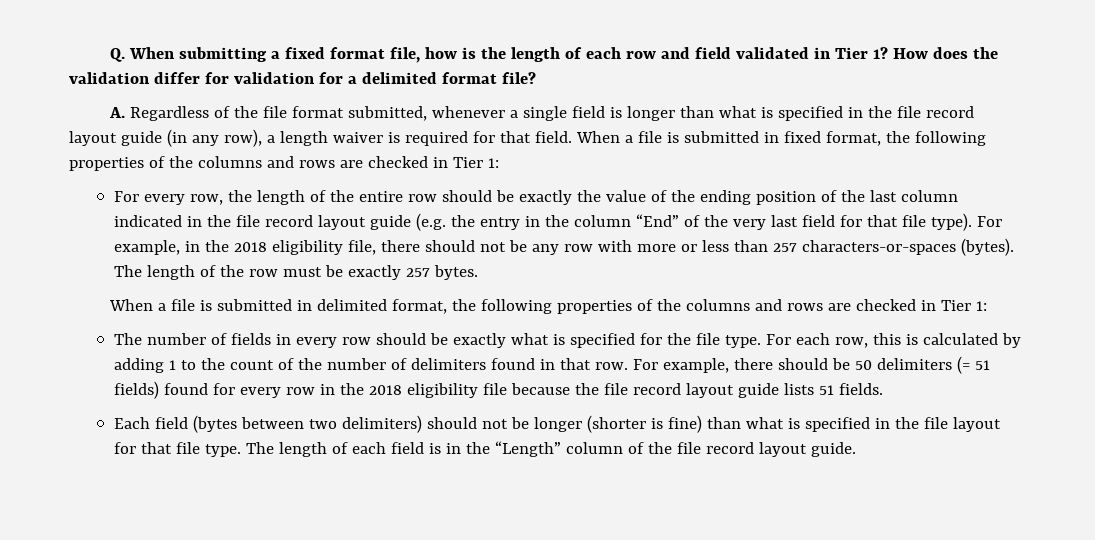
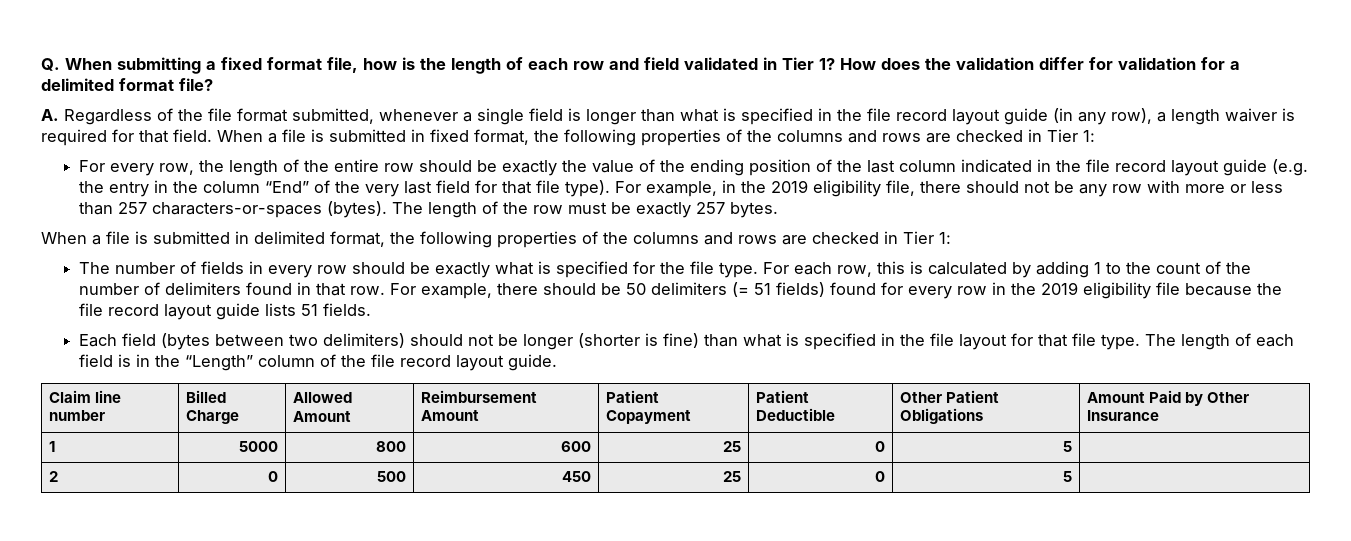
- For example, in the 2018 eligibility file, there should not be any row with more or less than 257 characters-or-spaces (bytes).
+ For example, in the 2019 eligibility file, there should not be any row with more or less than 257 characters-or-spaces (bytes).
- For example, there should be 50 delimiters (= 51 fields) found for every row in the 2018 eligibility file because the file record layout guide lists 51 fields.
+ For example, there should be 50 delimiters (= 51 fields) found for every row in the 2019 eligibility file because the file record layout guide lists 51 fields.
+ Claim line number | Billed Charge | Allowed Amount | Reimbursement Amount | Patient Copayment | Patient Deductible | Other Patient Obligations | Amount Paid by Other Insurance
+ 1 | 5000 | 800 | 600 | 25 | 0 | 5 |
+ 2 | 0 | 500 | 450 | 25 | 0 | 5 |

